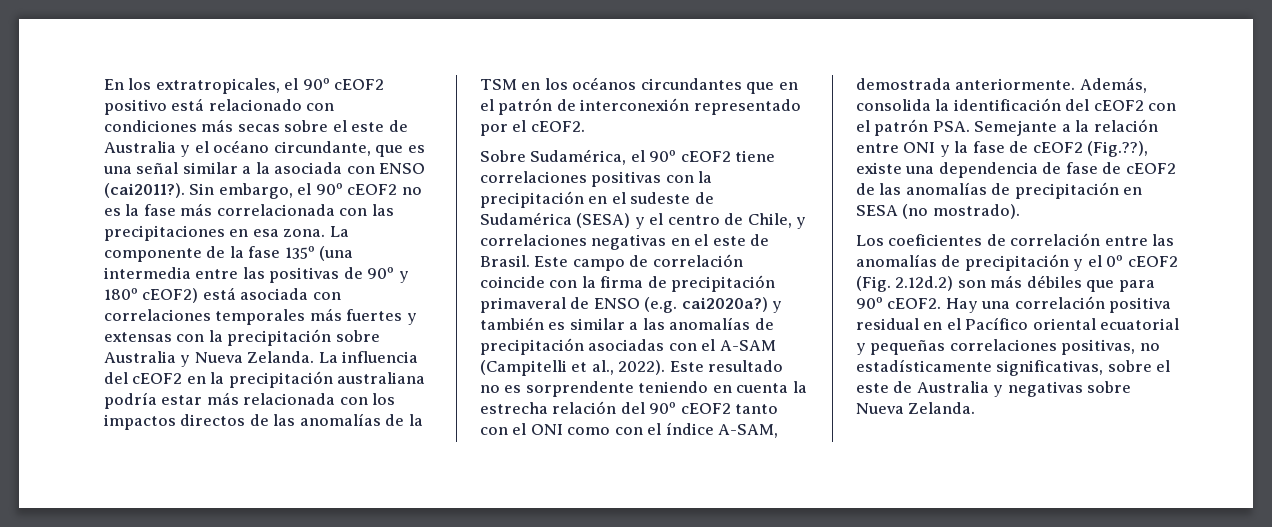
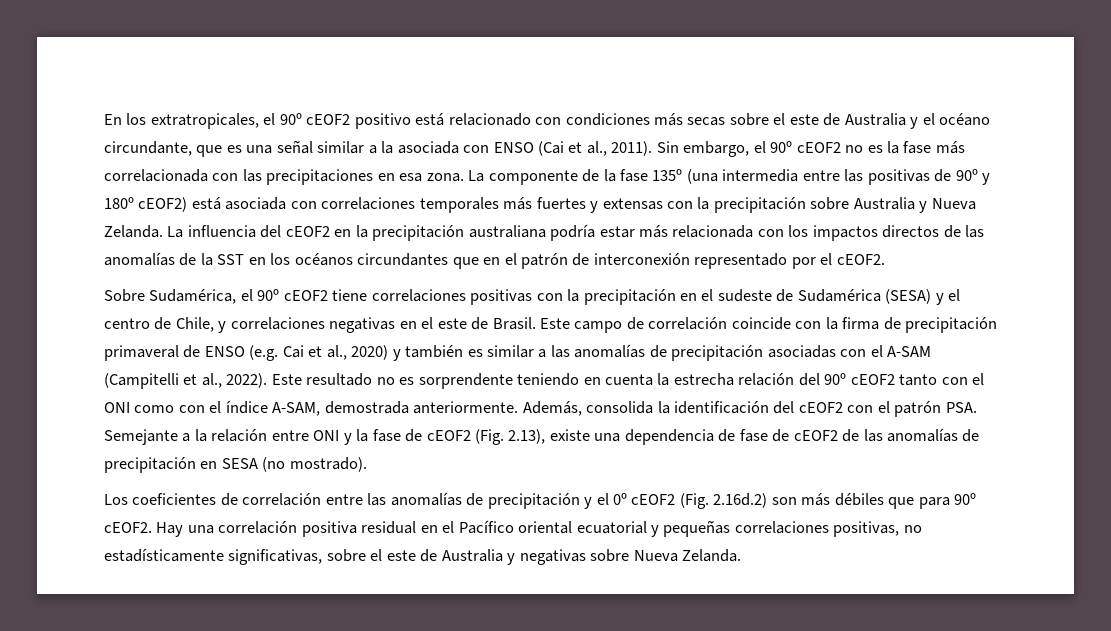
- En los extratropicales, el 90º cEOF2 positivo está relacionado con condiciones más secas sobre el este de Australia y el océano circundante, que es una señal similar a la asociada con ENSO (cai2011?).
+ En los extratropicales, el 90º cEOF2 positivo está relacionado con condiciones más secas sobre el este de Australia y el océano circundante, que es una señal similar a la asociada con ENSO (Cai et al., 2011).
- La influencia del cEOF2 en la precipitación australiana podría estar más relacionada con los impactos directos de las anomalías de la TSM en los océanos circundantes que en el patrón de interconexión representado por el cEOF2.
+ La influencia del cEOF2 en la precipitación australiana podría estar más relacionada con los impactos directos de las anomalías de la SST en los océanos circundantes que en el patrón de interconexión representado por el cEOF2.
- Este campo de correlación coincide con la firma de precipitación primaveral de ENSO (e.g. cai2020a?) y también es similar a las anomalías de precipitación asociadas con el A-SAM (Campitelli et al., 2022).
+ Este campo de correlación coincide con la firma de precipitación primaveral de ENSO (e.g. Cai et al., 2020) y también es similar a las anomalías de precipitación asociadas con el A-SAM (Campitelli et al., 2022).
- Además, consolida la identificación del cEOF2 con el patrón PSA. Semejante a la relación entre ONI y la fase de cEOF2 (Fig.??), existe una dependencia de fase de cEOF2 de las anomalías de precipitación en SESA (no mostrado).
+ Además, consolida la identificación del cEOF2 con el patrón PSA. Semejante a la relación entre ONI y la fase de cEOF2 (Fig. 2.13), existe una dependencia de fase de cEOF2 de las anomalías de precipitación en SESA (no mostrado).
- Los coeficientes de correlación entre las anomalías de precipitación y el 0º cEOF2 (Fig. 2.12d.2) son más débiles que para 90º cEOF2.
+ Los coeficientes de correlación entre las anomalías de precipitación y el 0º cEOF2 (Fig. 2.16d.2) son más débiles que para 90º cEOF2.

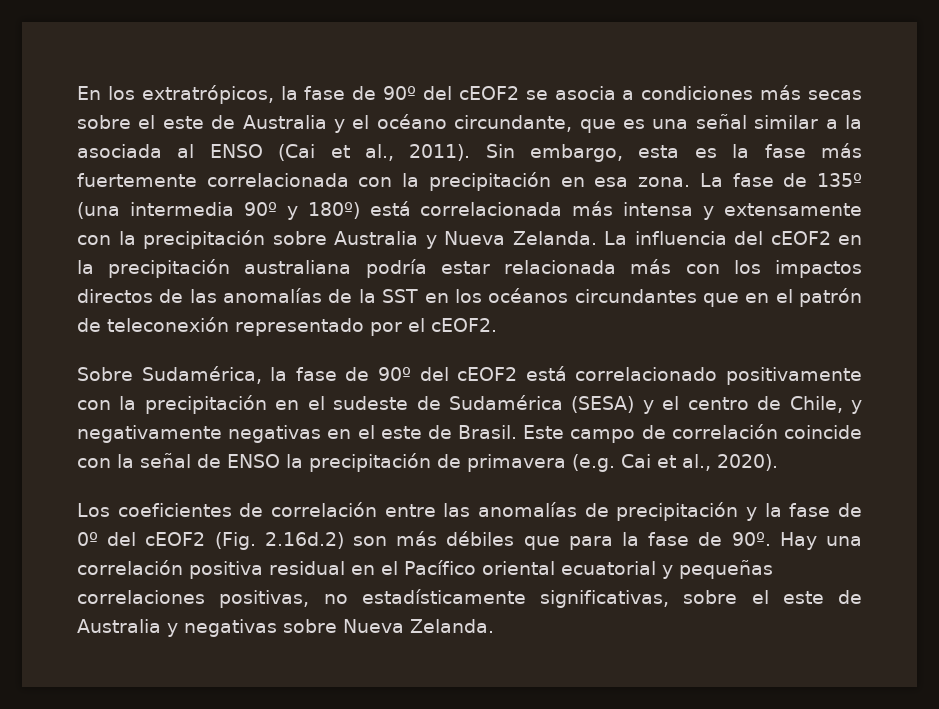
- En los extratropicales, el 90º cEOF2 positivo está relacionado con condiciones más secas sobre el este de Australia y el océano circundante, que es una señal similar a la asociada con ENSO (Cai et al., 2011).
+ En los extratrópicos, la fase de 90º del cEOF2 se asocia a condiciones más secas sobre el este de Australia y el océano circundante, que es una señal similar a la asociada al ENSO (Cai et al., 2011).
- Sin embargo, el 90º cEOF2 no es la fase más correlacionada con las precipitaciones en esa zona.
+ Sin embargo, esta es la fase más fuertemente correlacionada con la precipitación en esa zona.
- La componente de la fase 135º (una intermedia entre las positivas de 90º y 180º cEOF2) está asociada con correlaciones temporales más fuertes y extensas con la precipitación sobre Australia y Nueva Zelanda.
+ La fase de 135º (una intermedia 90º y 180º) está correlacionada más intensa y extensamente con la precipitación sobre Australia y Nueva Zelanda.
- La influencia del cEOF2 en la precipitación australiana podría estar más relacionada con los impactos directos de las anomalías de la SST en los océanos circundantes que en el patrón de interconexión representado por el cEOF2.
+ La influencia del cEOF2 en la precipitación australiana podría estar relacionada más con los impactos directos de las anomalías de la SST en los océanos circundantes que en el patrón de teleconexión representado por el cEOF2.
- Sobre Sudamérica, el 90º cEOF2 tiene correlaciones positivas con la precipitación en el sudeste de Sudamérica (SESA) y el centro de Chile, y correlaciones negativas en el este de Brasil.
+ Sobre Sudamérica, la fase de 90º del cEOF2 está correlacionado positivamente con la precipitación en el sudeste de Sudamérica (SESA) y el centro de Chile, y negativamente negativas en el este de Brasil.
- Este campo de correlación coincide con la firma de precipitación primaveral de ENSO (e.g. Cai et al., 2020) y también es similar a las anomalías de precipitación asociadas con el A-SAM (Campitelli et al., 2022). Este resultado no es sorprendente teniendo en cuenta la estrecha relación del 90º cEOF2 tanto con el ONI como con el índice A-SAM, demostrada anteriormente. Además, consolida la identificación del cEOF2 con el patrón PSA. Semejante a la relación entre ONI y la fase de cEOF2 (Fig. 2.13), existe una dependencia de fase de cEOF2 de las anomalías de precipitación en SESA (no mostrado).
+ Este campo de correlación coincide con la señal de ENSO la precipitación de primavera (e.g. Cai et al., 2020).
- Los coeficientes de correlación entre las anomalías de precipitación y el 0º cEOF2 (Fig. 2.16d.2) son más débiles que para 90º cEOF2.
+ Los coeficientes de correlación entre las anomalías de precipitación y la fase de 0º del cEOF2 (Fig. 2.16d.2) son más débiles que para la fase de 90º.

